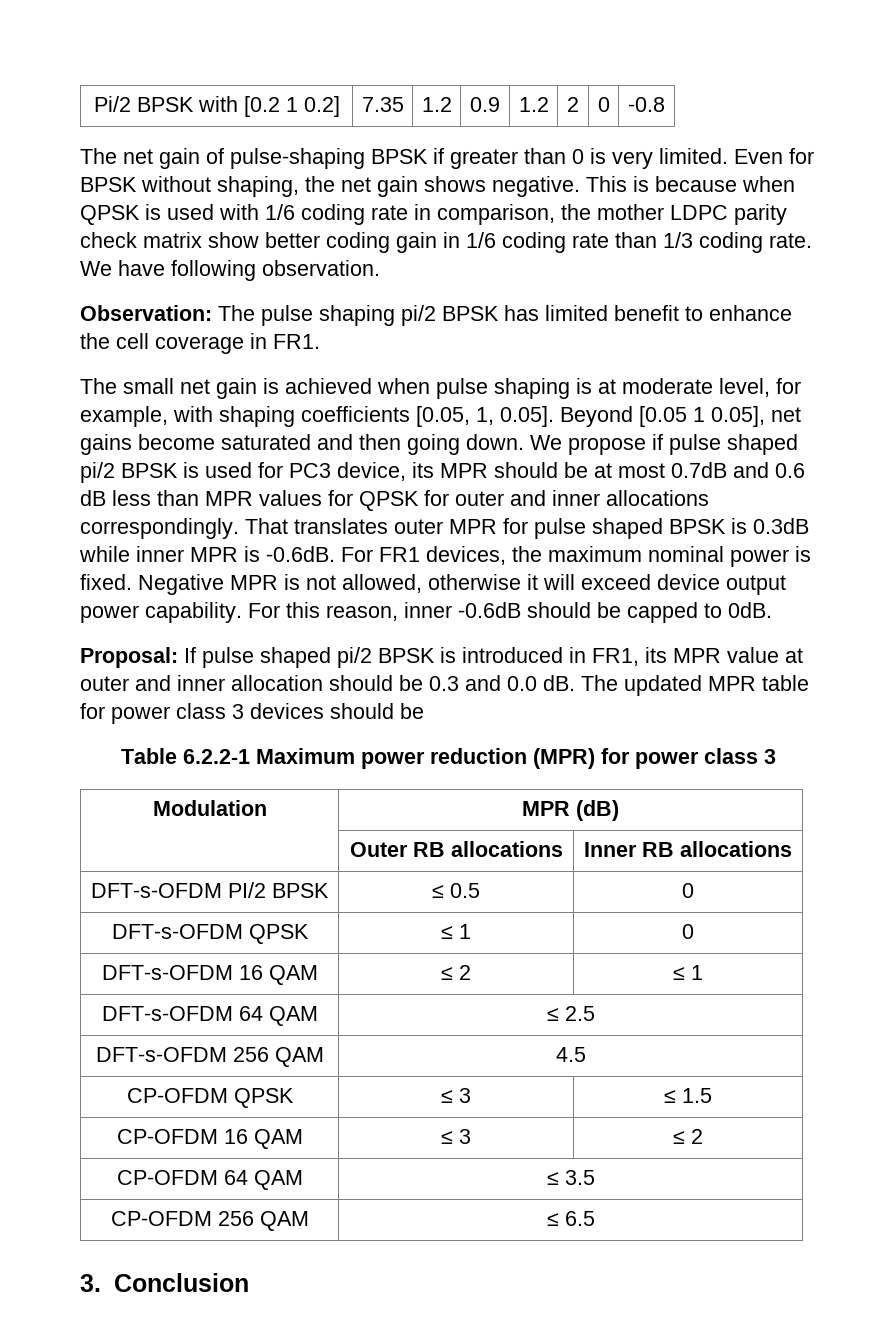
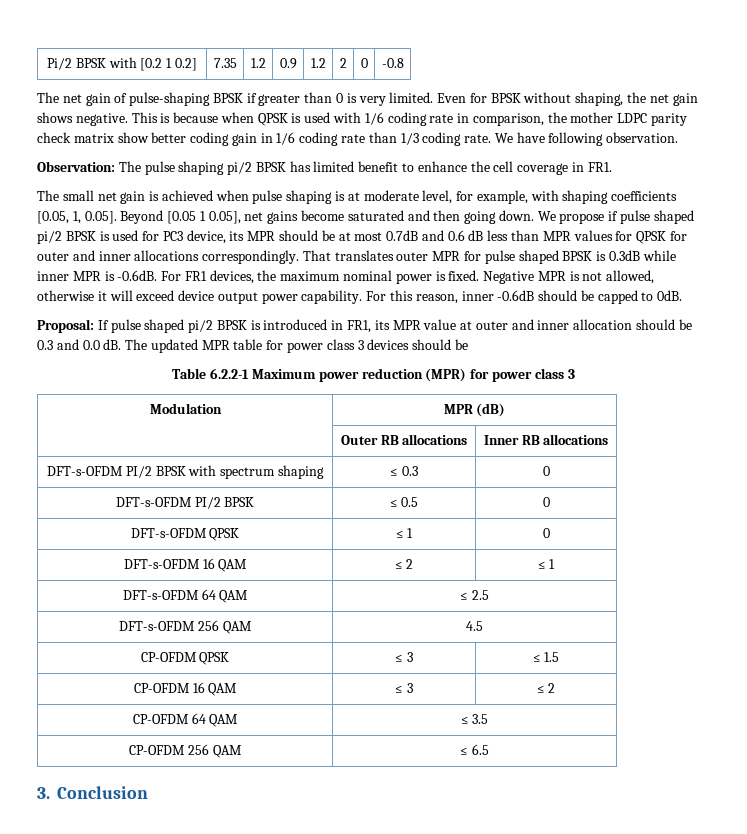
+ DFT-s-OFDM PI/2 BPSK with spectrum shaping | ≤ 0.3 | 0

